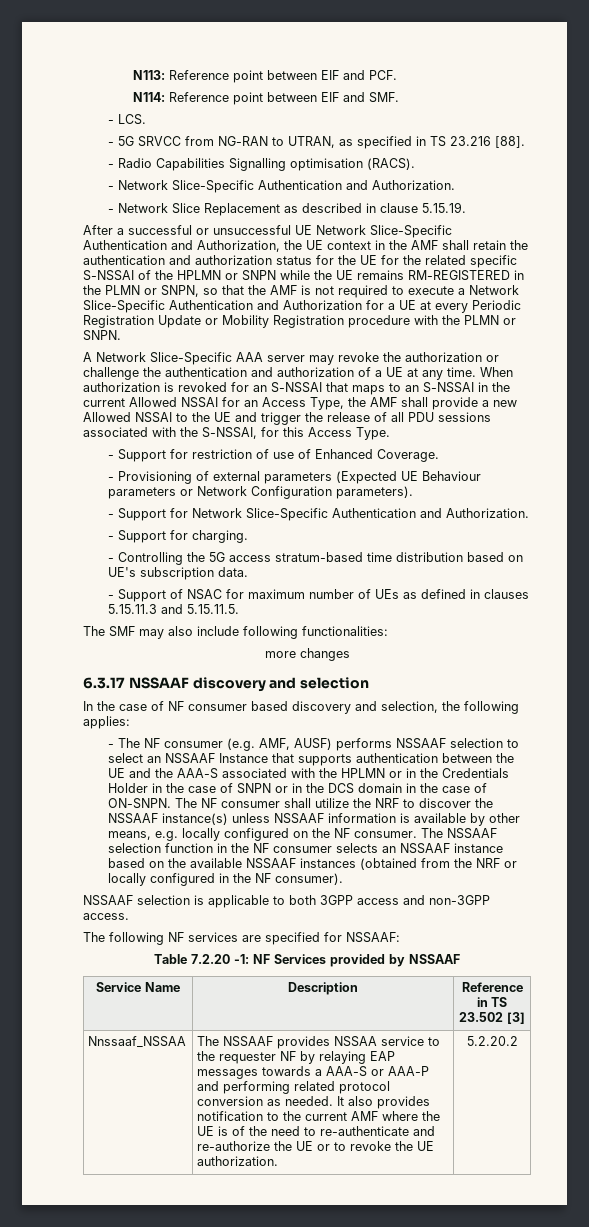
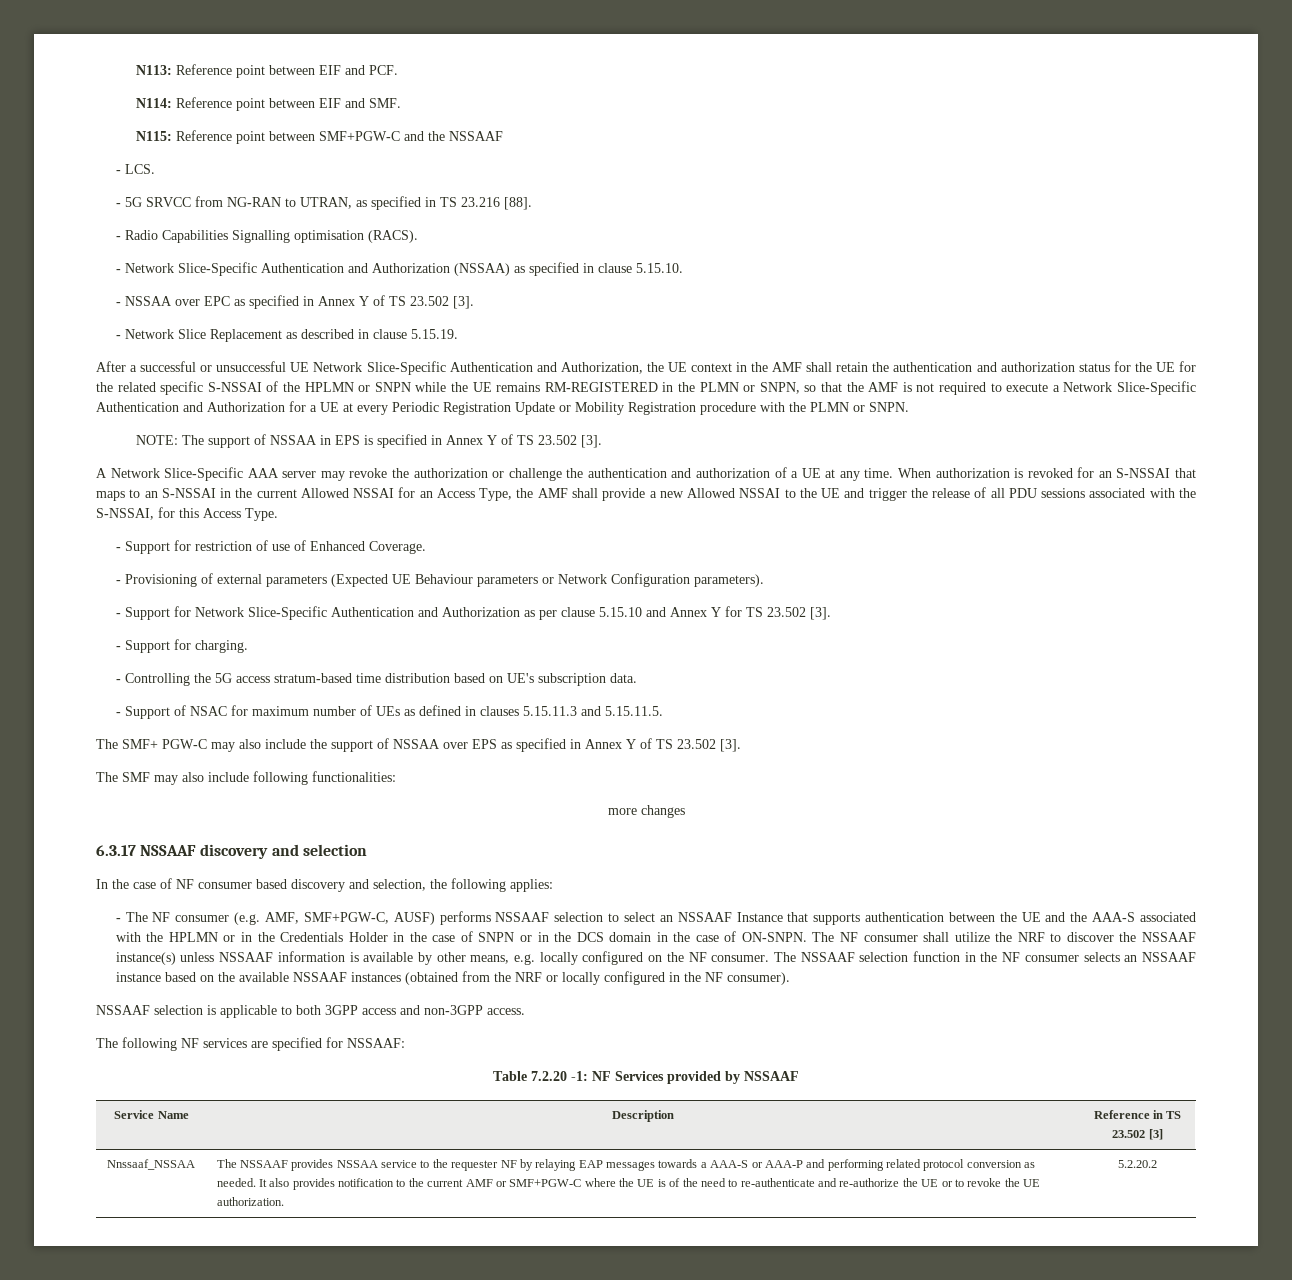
+ N115: Reference point between SMF+PGW-C and the NSSAAF
- - Network Slice-Specific Authentication and Authorization.
+ - Network Slice-Specific Authentication and Authorization (NSSAA) as specified in clause 5.15.10.
+ - NSSAA over EPC as specified in Annex Y of TS 23.502 [3].
+ NOTE: The support of NSSAA in EPS is specified in Annex Y of TS 23.502 [3].
- - Support for Network Slice-Specific Authentication and Authorization.
+ - Support for Network Slice-Specific Authentication and Authorization as per clause 5.15.10 and Annex Y for TS 23.502 [3].
+ The SMF+ PGW-C may also include the support of NSSAA over EPS as specified in Annex Y of TS 23.502 [3].
- - The NF consumer (e.g. AMF, AUSF) performs NSSAAF selection to select an NSSAAF Instance that supports authentication between the UE and the AAA-S associated with the HPLMN or in the Credentials Holder in the case of SNPN or in the DCS domain in the case of ON-SNPN.
+ - The NF consumer (e.g. AMF, SMF+PGW-C, AUSF) performs NSSAAF selection to select an NSSAAF Instance that supports authentication between the UE and the AAA-S associated with the HPLMN or in the Credentials Holder in the case of SNPN or in the DCS domain in the case of ON-SNPN.
- It also provides notification to the current AMF where the UE is of the need to re-authenticate and re-authorize the UE or to revoke the UE authorization.
+ It also provides notification to the current AMF or SMF+PGW-C where the UE is of the need to re-authenticate and re-authorize the UE or to revoke the UE authorization.

